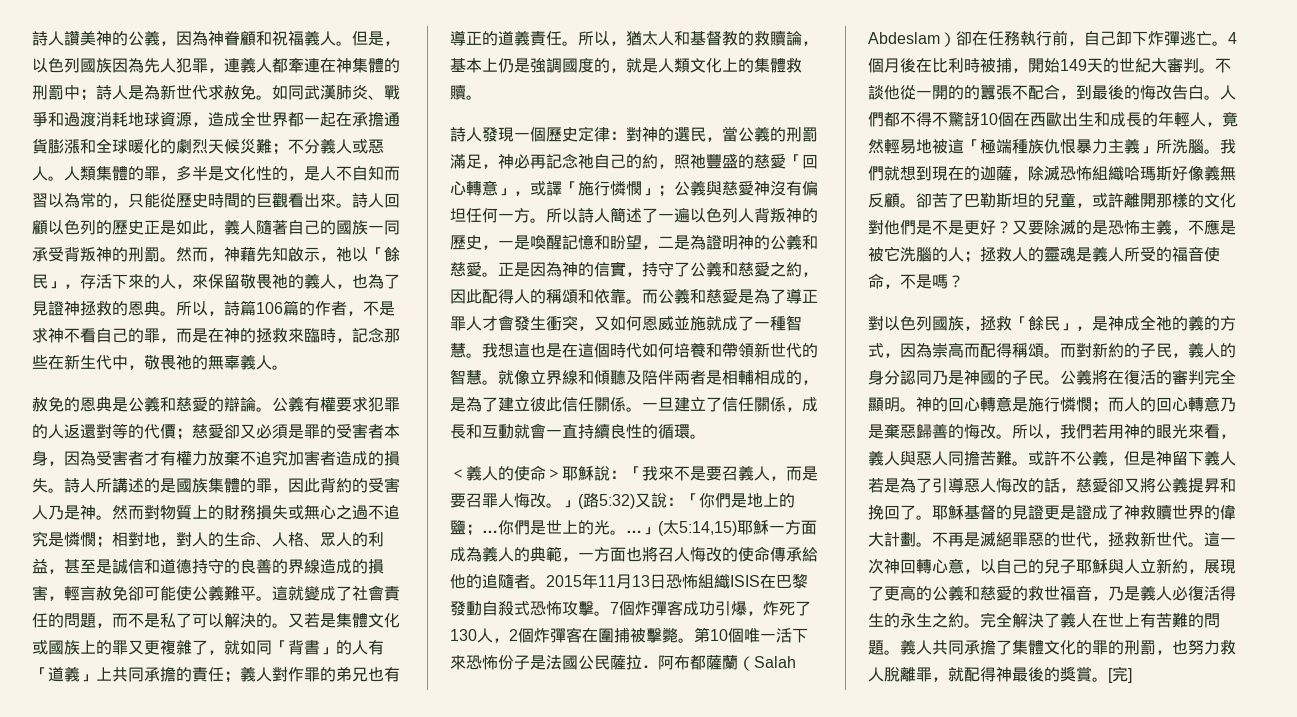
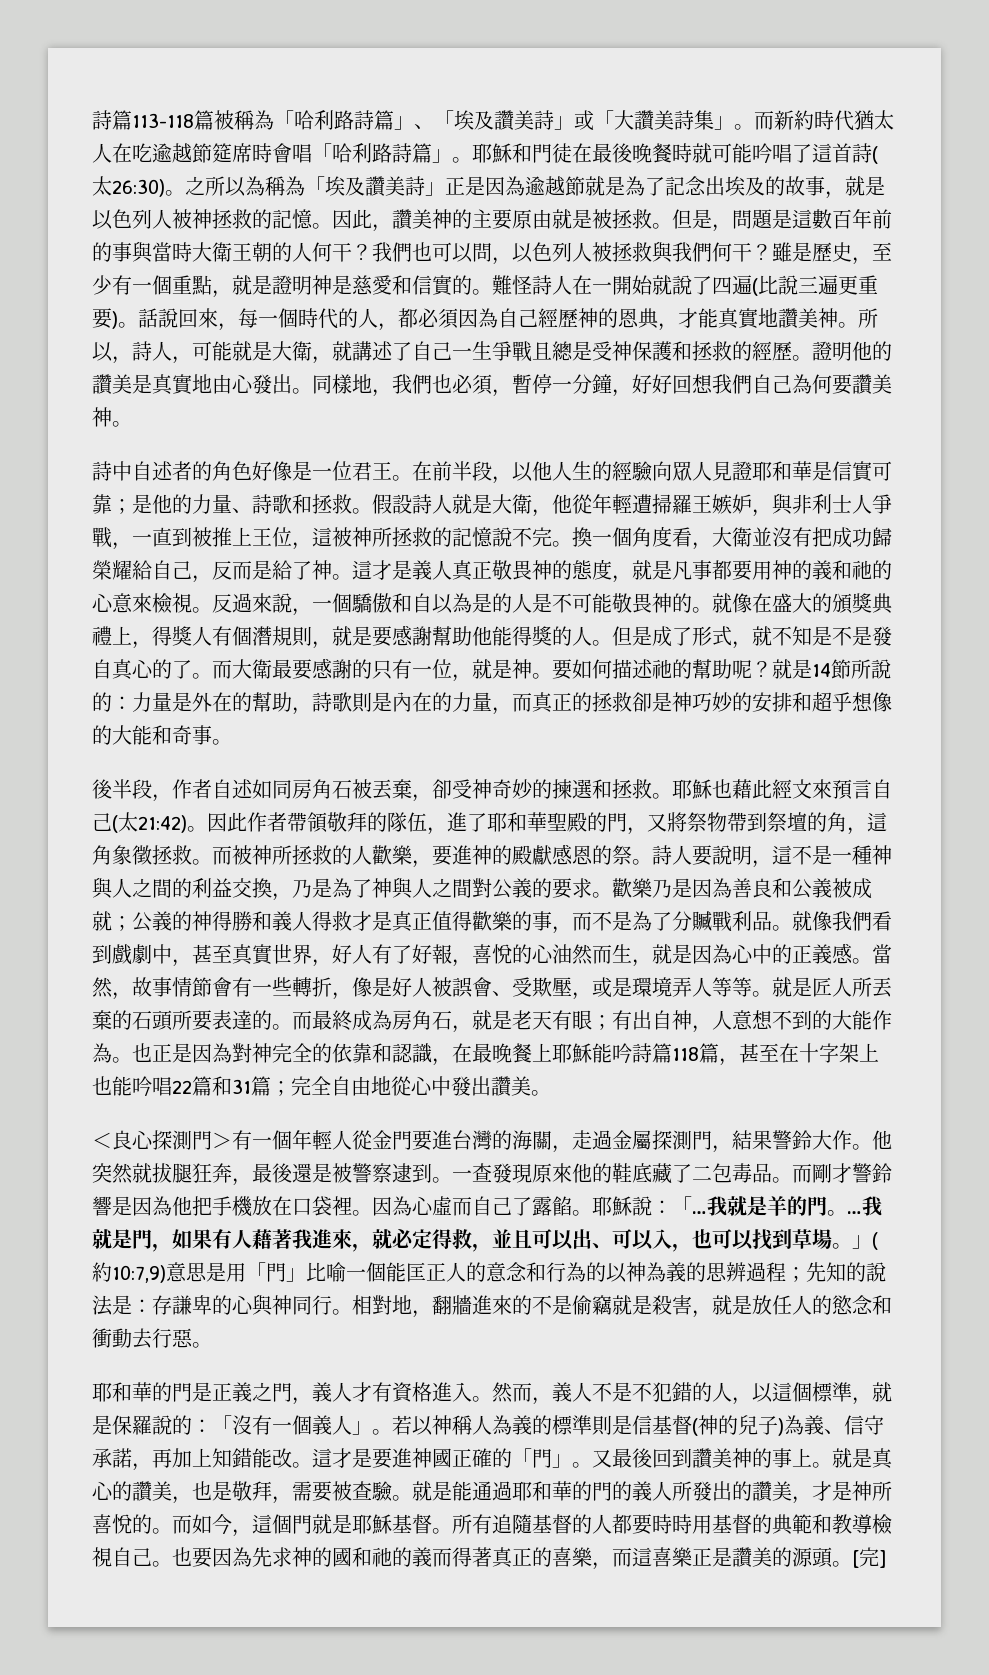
- 詩人讚美神的公義，因為神眷顧和祝福義人。但是，以色列國族因為先人犯罪，連義人都牽連在神集體的刑罰中；詩人是為新世代求赦免。如同武漢肺炎、戰爭和過渡消耗地球資源，造成全世界都一起在承擔通貨膨漲和全球暖化的劇烈天候災難；不分義人或惡人。人類集體的罪，多半是文化性的，是人不自知而習以為常的，只能從歷史時間的巨觀看出來。詩人回顧以色列的歷史正是如此，義人隨著自己的國族一同承受背叛神的刑罰。然而，神藉先知啟示，祂以「餘民」，存活下來的人，來保留敬畏祂的義人，也為了見證神拯救的恩典。所以，詩篇106篇的作者，不是求神不看自己的罪，而是在神的拯救來臨時，記念那些在新生代中，敬畏祂的無辜義人。
- 赦免的恩典是公義和慈愛的辯論。公義有權要求犯罪的人返還對等的代價；慈愛卻又必須是罪的受害者本身，因為受害者才有權力放棄不追究加害者造成的損失。詩人所講述的是國族集體的罪，因此背約的受害人乃是神。然而對物質上的財務損失或無心之過不追究是憐憫；相對地，對人的生命、人格、眾人的利益，甚至是誠信和道德持守的良善的界線造成的損害，輕言赦免卻可能使公義難平。這就變成了社會責任的問題，而不是私了可以解決的。又若是集體文化或國族上的罪又更複雜了，就如同「背書」的人有「道義」上共同承擔的責任；義人對作罪的弟兄也有導正的道義責任。所以，猶太人和基督教的救贖論，基本上仍是強調國度的，就是人類文化上的集體救贖。
- 詩人發現一個歷史定律：對神的選民，當公義的刑罰滿足，神必再記念祂自己的約，照祂豐盛的慈愛「回心轉意」，或譯「施行憐憫」；公義與慈愛神沒有偏坦任何一方。所以詩人簡述了一遍以色列人背叛神的歷史，一是喚醒記憶和盼望，二是為證明神的公義和慈愛。正是因為神的信實，持守了公義和慈愛之約，因此配得人的稱頌和依靠。而公義和慈愛是為了導正罪人才會發生衝突，又如何恩威並施就成了一種智慧。我想這也是在這個時代如何培養和帶領新世代的智慧。就像立界線和傾聽及陪伴兩者是相輔相成的，是為了建立彼此信任關係。一旦建立了信任關係，成長和互動就會一直持續良性的循環。
- ＜義人的使命＞耶穌說：「我來不是要召義人，而是要召罪人悔改。」(路5:32)又說：「你們是地上的鹽；…你們是世上的光。…」(太5:14,15)耶穌一方面成為義人的典範，一方面也將召人悔改的使命傳承給他的追隨者。2015年11月13日恐怖組織ISIS在巴黎發動自殺式恐怖攻擊。7個炸彈客成功引爆，炸死了130人，2個炸彈客在圍捕被擊斃。第10個唯一活下來恐怖份子是法國公民薩拉．阿布都薩蘭（Salah Abdeslam）卻在任務執行前，自己卸下炸彈逃亡。4個月後在比利時被捕，開始149天的世紀大審判。不談他從一開的的囂張不配合，到最後的悔改告白。人們都不得不驚訝10個在西歐出生和成長的年輕人，竟然輕易地被這「極端種族仇恨暴力主義」所洗腦。我們就想到現在的迦薩，除滅恐怖組織哈瑪斯好像義無反顧。卻苦了巴勒斯坦的兒童，或許離開那樣的文化對他們是不是更好？又要除滅的是恐怖主義，不應是被它洗腦的人；拯救人的靈魂是義人所受的福音使命，不是嗎？
- 對以色列國族，拯救「餘民」，是神成全祂的義的方式，因為崇高而配得稱頌。而對新約的子民，義人的身分認同乃是神國的子民。公義將在復活的審判完全顯明。神的回心轉意是施行憐憫；而人的回心轉意乃是棄惡歸善的悔改。所以，我們若用神的眼光來看，義人與惡人同擔苦難。或許不公義，但是神留下義人若是為了引導惡人悔改的話，慈愛卻又將公義提昇和挽回了。耶穌基督的見證更是證成了神救贖世界的偉大計劃。不再是滅絕罪惡的世代，拯救新世代。這一次神回轉心意，以自己的兒子耶穌與人立新約，展現了更高的公義和慈愛的救世福音，乃是義人必復活得生的永生之約。完全解決了義人在世上有苦難的問題。義人共同承擔了集體文化的罪的刑罰，也努力救人脫離罪，就配得神最後的獎賞。
+ 詩篇113-118篇被稱為「哈利路詩篇」、「埃及讚美詩」或「大讚美詩集」。而新約時代猶太人在吃逾越節筵席時會唱「哈利路詩篇」。耶穌和門徒在最後晚餐時就可能吟唱了這首詩(太26:30)。之所以為稱為「埃及讚美詩」正是因為逾越節就是為了記念出埃及的故事，就是以色列人被神拯救的記憶。因此，讚美神的主要原由就是被拯救。但是，問題是這數百年前的事與當時大衛王朝的人何干？我們也可以問，以色列人被拯救與我們何干？雖是歷史，至少有一個重點，就是證明神是慈愛和信實的。難怪詩人在一開始就說了四遍(比說三遍更重要)。話說回來，每一個時代的人，都必須因為自己經歷神的恩典，才能真實地讚美神。所以，詩人，可能就是大衛，就講述了自己一生爭戰且總是受神保護和拯救的經歷。證明他的讚美是真實地由心發出。同樣地，我們也必須，暫停一分鐘，好好回想我們自己為何要讚美神。
+ 詩中自述者的角色好像是一位君王。在前半段，以他人生的經驗向眾人見證耶和華是信實可靠；是他的力量、詩歌和拯救。假設詩人就是大衛，他從年輕遭掃羅王嫉妒，與非利士人爭戰，一直到被推上王位，這被神所拯救的記憶說不完。換一個角度看，大衛並沒有把成功歸榮耀給自己，反而是給了神。這才是義人真正敬畏神的態度，就是凡事都要用神的義和祂的心意來檢視。反過來說，一個驕傲和自以為是的人是不可能敬畏神的。就像在盛大的頒獎典禮上，得獎人有個潛規則，就是要感謝幫助他能得獎的人。但是成了形式，就不知是不是發自真心的了。而大衛最要感謝的只有一位，就是神。要如何描述祂的幫助呢？就是14節所說的：力量是外在的幫助，詩歌則是內在的力量，而真正的拯救卻是神巧妙的安排和超乎想像的大能和奇事。
+ 後半段，作者自述如同房角石被丟棄，卻受神奇妙的揀選和拯救。耶穌也藉此經文來預言自己(太21:42)。因此作者帶領敬拜的隊伍，進了耶和華聖殿的門，又將祭物帶到祭壇的角，這角象徵拯救。而被神所拯救的人歡樂，要進神的殿獻感恩的祭。詩人要說明，這不是一種神與人之間的利益交換，乃是為了神與人之間對公義的要求。歡樂乃是因為善良和公義被成就；公義的神得勝和義人得救才是真正值得歡樂的事，而不是為了分贓戰利品。就像我們看到戲劇中，甚至真實世界，好人有了好報，喜悅的心油然而生，就是因為心中的正義感。當然，故事情節會有一些轉折，像是好人被誤會、受欺壓，或是環境弄人等等。就是匠人所丟棄的石頭所要表達的。而最終成為房角石，就是老天有眼；有出自神，人意想不到的大能作為。也正是因為對神完全的依靠和認識，在最晚餐上耶穌能吟詩篇118篇，甚至在十字架上也能吟唱22篇和31篇；完全自由地從心中發出讚美。
+ ＜良心探測門＞有一個年輕人從金門要進台灣的海關，走過金屬探測門，結果警鈴大作。他突然就拔腿狂奔，最後還是被警察逮到。一查發現原來他的鞋底藏了二包毒品。而剛才警鈴響是因為他把手機放在口袋裡。因為心虛而自己了露餡。耶穌說：「…我就是羊的門。…我就是門，如果有人藉著我進來，就必定得救，並且可以出、可以入，也可以找到草場。」(約10:7,9)意思是用「門」比喻一個能匡正人的意念和行為的以神為義的思辨過程；先知的說法是：存謙卑的心與神同行。相對地，翻牆進來的不是偷竊就是殺害，就是放任人的慾念和衝動去行惡。
+ 耶和華的門是正義之門，義人才有資格進入。然而，義人不是不犯錯的人，以這個標準，就是保羅說的：「沒有一個義人」。若以神稱人為義的標準則是信基督(神的兒子)為義、信守承諾，再加上知錯能改。這才是要進神國正確的「門」。又最後回到讚美神的事上。就是真心的讚美，也是敬拜，需要被查驗。就是能通過耶和華的門的義人所發出的讚美，才是神所喜悅的。而如今，這個門就是耶穌基督。所有追隨基督的人都要時時用基督的典範和教導檢視自己。也要因為先求神的國和祂的義而得著真正的喜樂，而這喜樂正是讚美的源頭。

